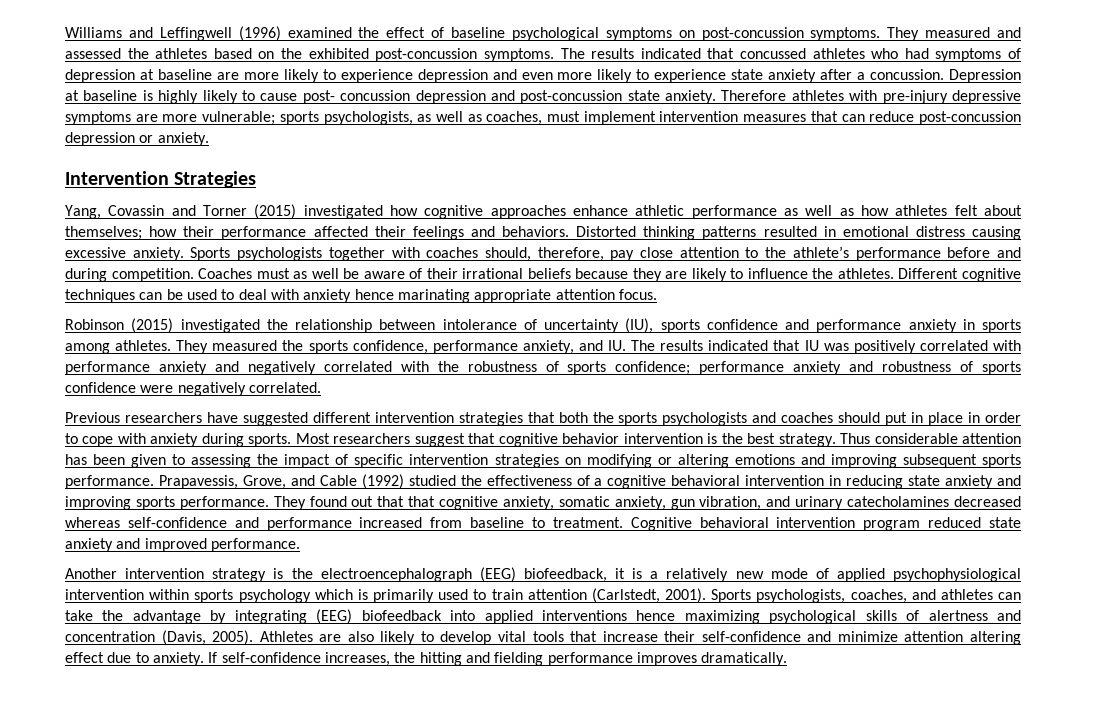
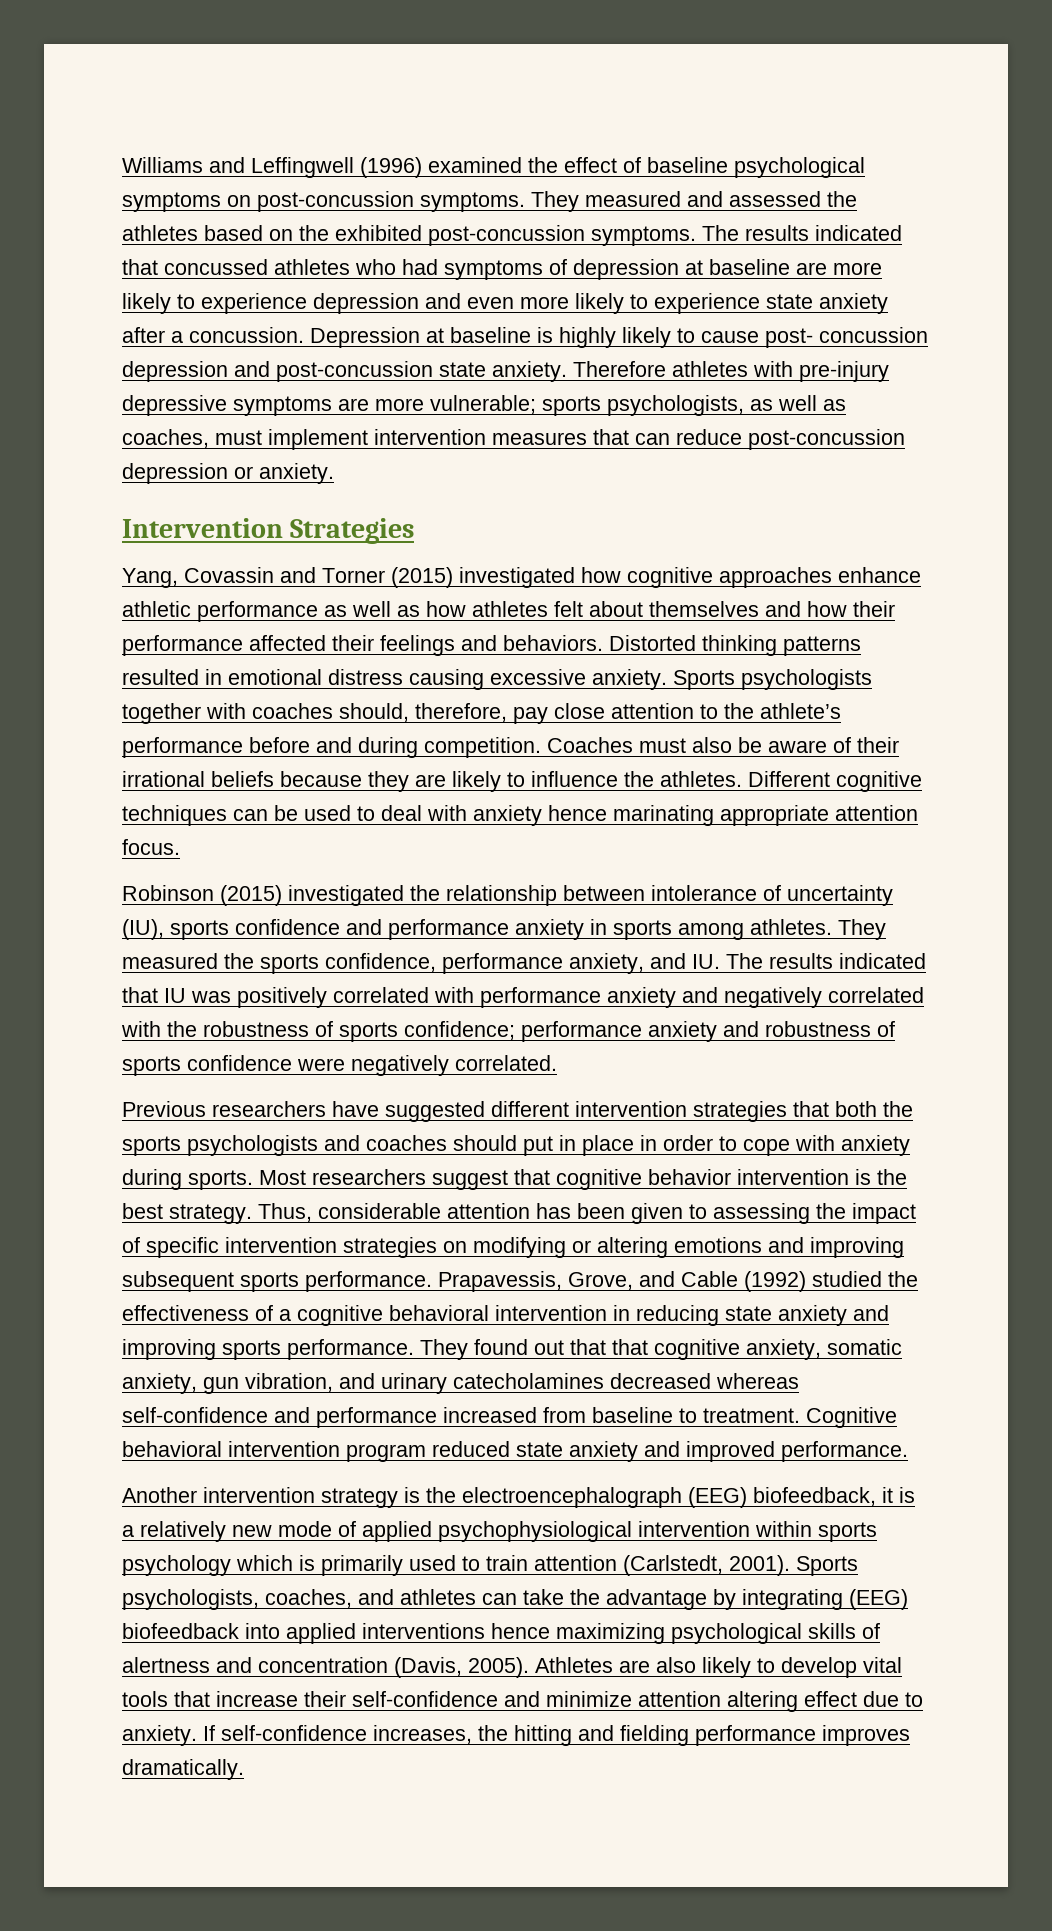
- Yang, Covassin and Torner (2015) investigated how cognitive approaches enhance athletic performance as well as how athletes felt about themselves; how their performance affected their feelings and behaviors.
+ Yang, Covassin and Torner (2015) investigated how cognitive approaches enhance athletic performance as well as how athletes felt about themselves and how their performance affected their feelings and behaviors.
- Coaches must as well be aware of their irrational beliefs because they are likely to influence the athletes.
+ Coaches must also be aware of their irrational beliefs because they are likely to influence the athletes.
- Thus considerable attention has been given to assessing the impact of specific intervention strategies on modifying or altering emotions and improving subsequent sports performance.
+ Thus, considerable attention has been given to assessing the impact of specific intervention strategies on modifying or altering emotions and improving subsequent sports performance.

